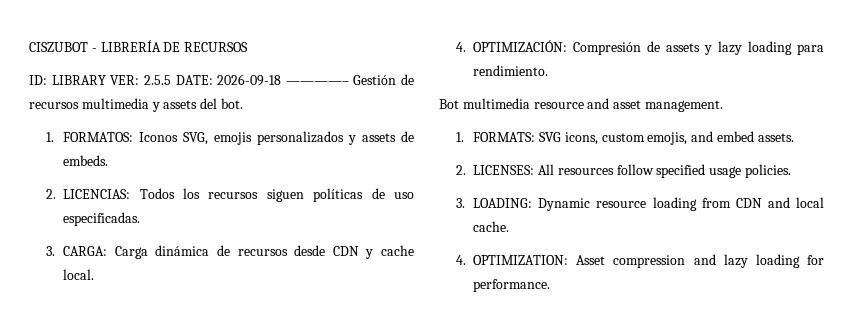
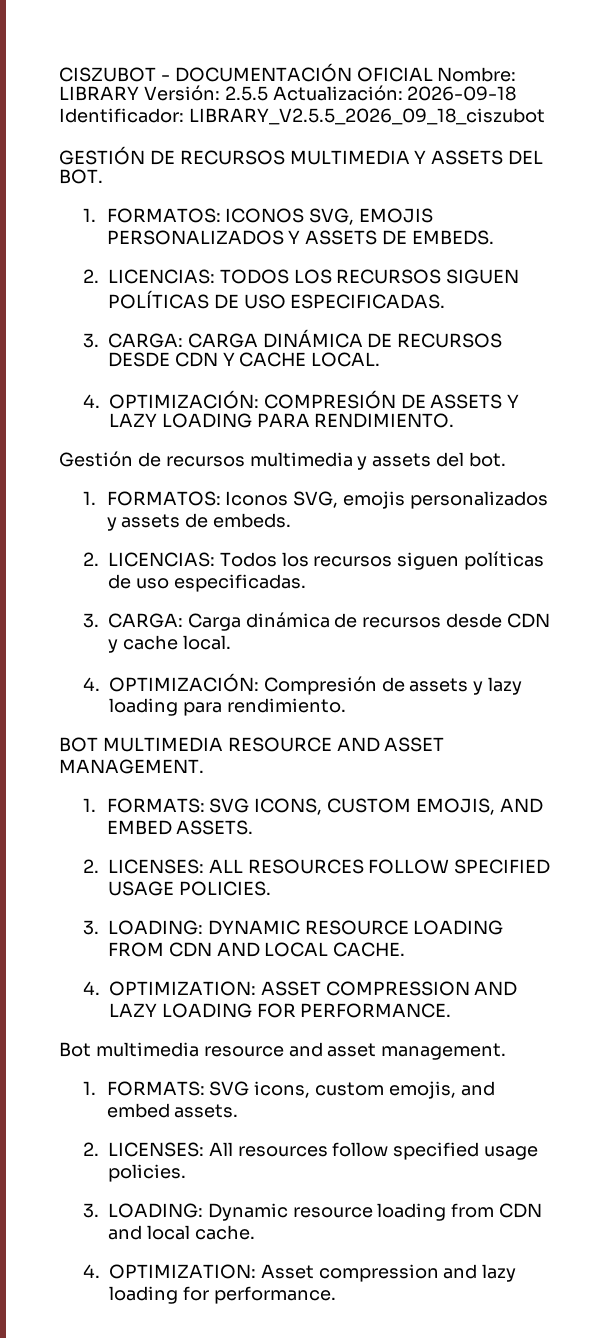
- CISZUBOT - LIBRERÍA DE RECURSOS
- ID: LIBRARY VER: 2.5.5 DATE: 2026-09-18 ————– Gestión de recursos multimedia y assets del bot.
+ CISZUBOT - DOCUMENTACIÓN OFICIAL Nombre: LIBRARY Versión: 2.5.5 Actualización: 2026-09-18 Identificador: LIBRARY_V2.5.5_2026_09_18_ciszubot
+ GESTIÓN DE RECURSOS MULTIMEDIA Y ASSETS DEL BOT.
+ 1. FORMATOS: ICONOS SVG, EMOJIS PERSONALIZADOS Y ASSETS DE EMBEDS.
+ 2. LICENCIAS: TODOS LOS RECURSOS SIGUEN POLÍTICAS DE USO ESPECIFICADAS.
+ 3. CARGA: CARGA DINÁMICA DE RECURSOS DESDE CDN Y CACHE LOCAL.
+ 4. OPTIMIZACIÓN: COMPRESIÓN DE ASSETS Y LAZY LOADING PARA RENDIMIENTO.
+ Gestión de recursos multimedia y assets del bot.
+ BOT MULTIMEDIA RESOURCE AND ASSET MANAGEMENT.
+ 1. FORMATS: SVG ICONS, CUSTOM EMOJIS, AND EMBED ASSETS.
+ 2. LICENSES: ALL RESOURCES FOLLOW SPECIFIED USAGE POLICIES.
+ 3. LOADING: DYNAMIC RESOURCE LOADING FROM CDN AND LOCAL CACHE.
+ 4. OPTIMIZATION: ASSET COMPRESSION AND LAZY LOADING FOR PERFORMANCE.

